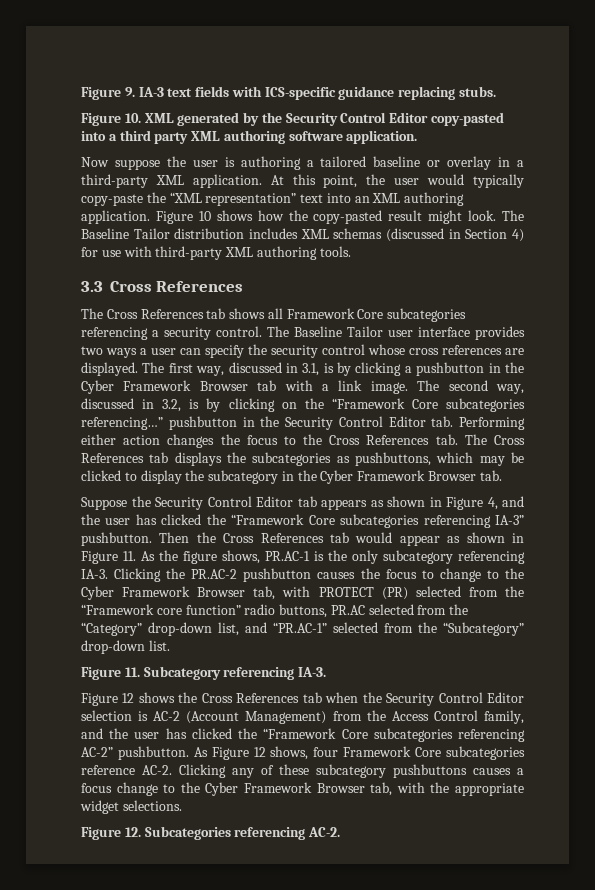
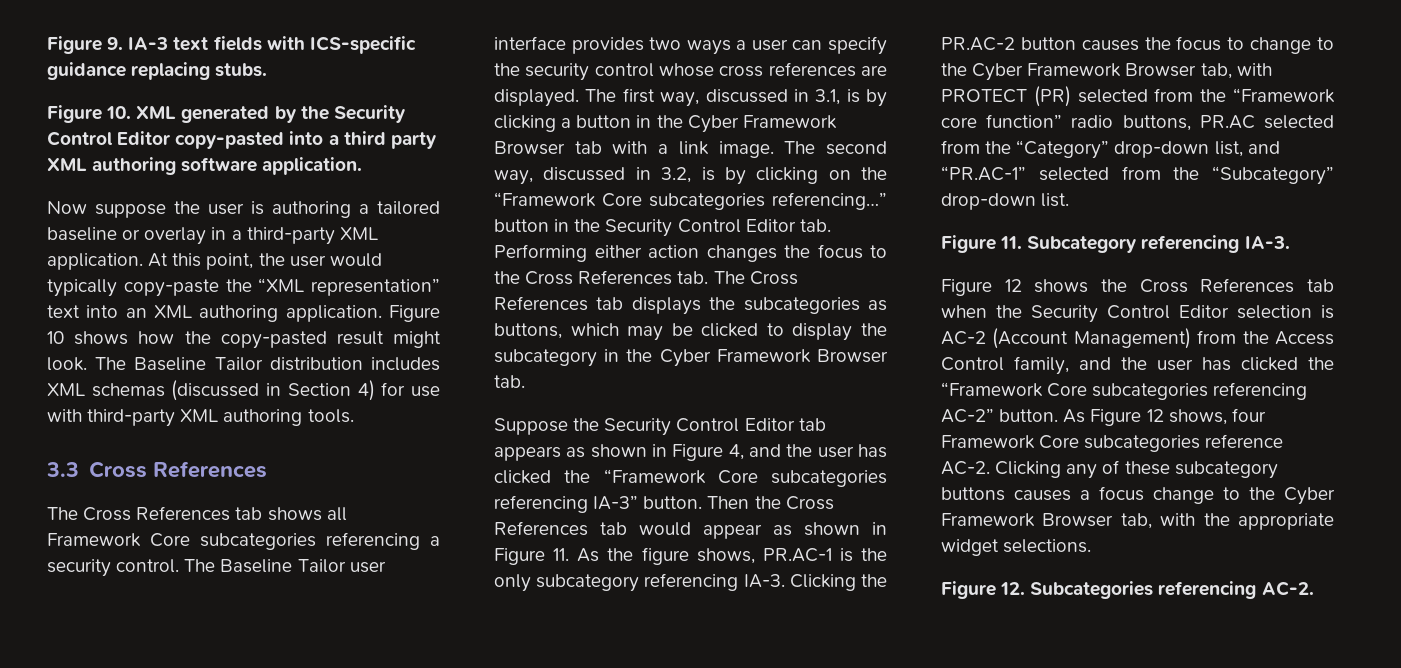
- The first way, discussed in 3.1, is by clicking a pushbutton in the Cyber Framework Browser tab with a link image.
+ The first way, discussed in 3.1, is by clicking a button in the Cyber Framework Browser tab with a link image.
- The second way, discussed in 3.2, is by clicking on the “Framework Core subcategories referencing…” pushbutton in the Security Control Editor tab. Performing either action changes the focus to the Cross References tab. The Cross References tab displays the subcategories as pushbuttons, which may be clicked to display the subcategory in the Cyber Framework Browser tab.
+ The second way, discussed in 3.2, is by clicking on the “Framework Core subcategories referencing…” button in the Security Control Editor tab. Performing either action changes the focus to the Cross References tab. The Cross References tab displays the subcategories as buttons, which may be clicked to display the subcategory in the Cyber Framework Browser tab.
- Suppose the Security Control Editor tab appears as shown in Figure 4, and the user has clicked the “Framework Core subcategories referencing IA-3” pushbutton.
+ Suppose the Security Control Editor tab appears as shown in Figure 4, and the user has clicked the “Framework Core subcategories referencing IA-3” button.
- Clicking the PR.AC-2 pushbutton causes the focus to change to the Cyber Framework Browser tab, with PROTECT (PR) selected from the “Framework core function” radio buttons, PR.AC selected from the “Category” drop-down list, and “PR.AC-1” selected from the “Subcategory” drop-down list.
+ Clicking the PR.AC-2 button causes the focus to change to the Cyber Framework Browser tab, with PROTECT (PR) selected from the “Framework core function” radio buttons, PR.AC selected from the “Category” drop-down list, and “PR.AC-1” selected from the “Subcategory” drop-down list.
- Figure 12 shows the Cross References tab when the Security Control Editor selection is AC-2 (Account Management) from the Access Control family, and the user has clicked the “Framework Core subcategories referencing AC-2” pushbutton.
+ Figure 12 shows the Cross References tab when the Security Control Editor selection is AC-2 (Account Management) from the Access Control family, and the user has clicked the “Framework Core subcategories referencing AC-2” button.
- Clicking any of these subcategory pushbuttons causes a focus change to the Cyber Framework Browser tab, with the appropriate widget selections.
+ Clicking any of these subcategory buttons causes a focus change to the Cyber Framework Browser tab, with the appropriate widget selections.

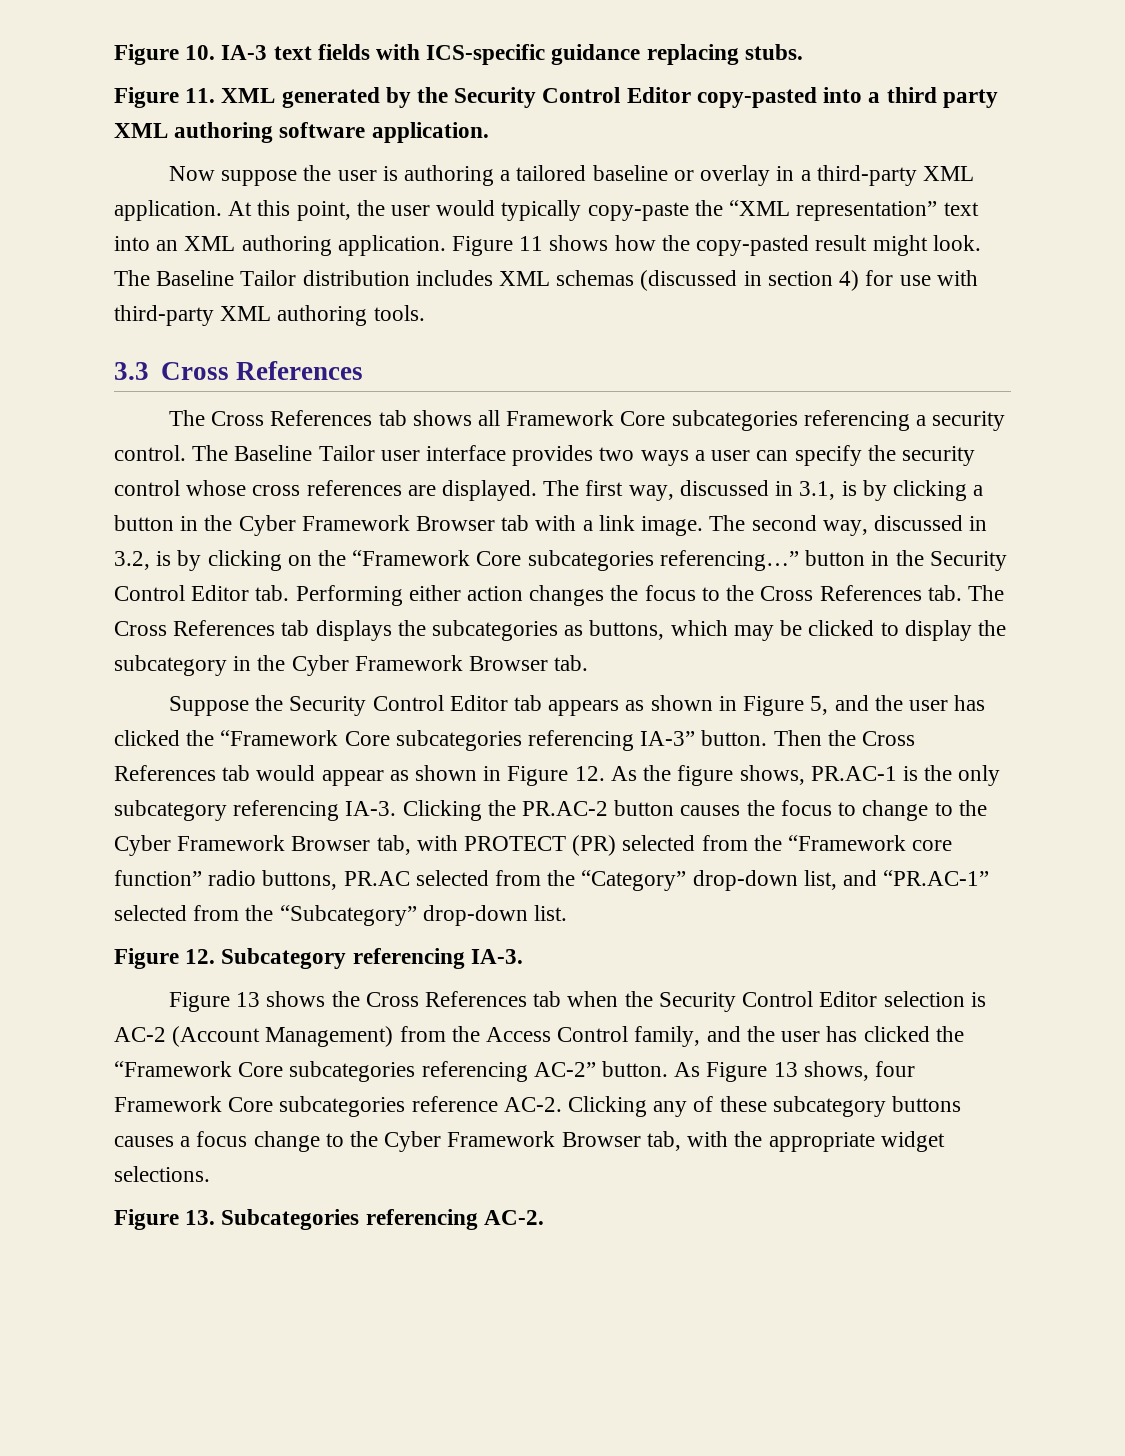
- Figure 9. IA-3 text fields with ICS-specific guidance replacing stubs.
+ Figure 10. IA-3 text fields with ICS-specific guidance replacing stubs.
- Figure 10. XML generated by the Security Control Editor copy-pasted into a third party XML authoring software application.
+ Figure 11. XML generated by the Security Control Editor copy-pasted into a third party XML authoring software application.
- Figure 10 shows how the copy-pasted result might look.
+ Figure 11 shows how the copy-pasted result might look.
- The Baseline Tailor distribution includes XML schemas (discussed in Section 4) for use with third-party XML authoring tools.
+ The Baseline Tailor distribution includes XML schemas (discussed in section 4) for use with third-party XML authoring tools.
- Suppose the Security Control Editor tab appears as shown in Figure 4, and the user has clicked the “Framework Core subcategories referencing IA-3” button.
+ Suppose the Security Control Editor tab appears as shown in Figure 5, and the user has clicked the “Framework Core subcategories referencing IA-3” button.
- Then the Cross References tab would appear as shown in Figure 11. As the figure shows, PR.AC-1 is the only subcategory referencing IA-3.
+ Then the Cross References tab would appear as shown in Figure 12. As the figure shows, PR.AC-1 is the only subcategory referencing IA-3.
- Figure 11. Subcategory referencing IA-3.
+ Figure 12. Subcategory referencing IA-3.
- Figure 12 shows the Cross References tab when the Security Control Editor selection is AC-2 (Account Management) from the Access Control family, and the user has clicked the “Framework Core subcategories referencing AC-2” button.
+ Figure 13 shows the Cross References tab when the Security Control Editor selection is AC-2 (Account Management) from the Access Control family, and the user has clicked the “Framework Core subcategories referencing AC-2” button.
- As Figure 12 shows, four Framework Core subcategories reference AC-2.
+ As Figure 13 shows, four Framework Core subcategories reference AC-2.
- Figure 12. Subcategories referencing AC-2.
+ Figure 13. Subcategories referencing AC-2.

